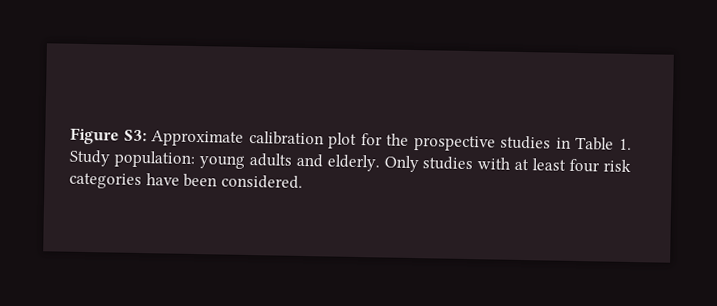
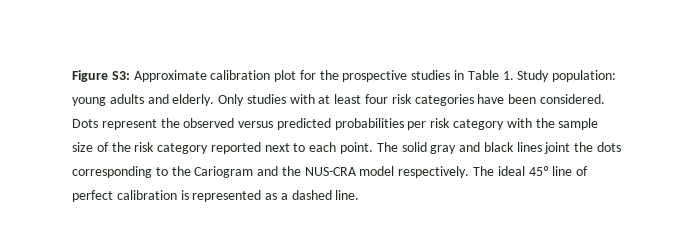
+ Dots represent the observed versus predicted probabilities per risk category with the sample size of the risk category reported next to each point. The solid gray and black lines joint the dots corresponding to the Cariogram and the NUS-CRA model respectively. The ideal 45º line of perfect calibration is represented as a dashed line.

